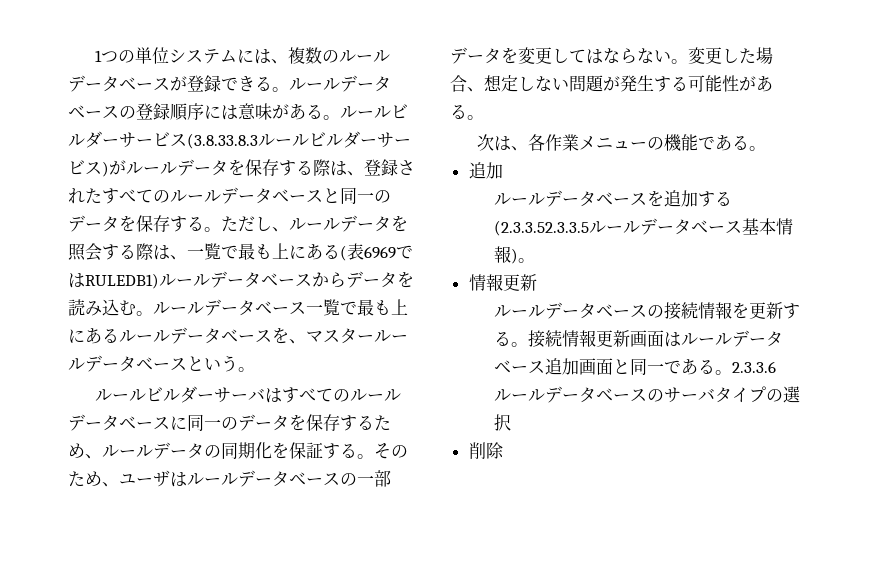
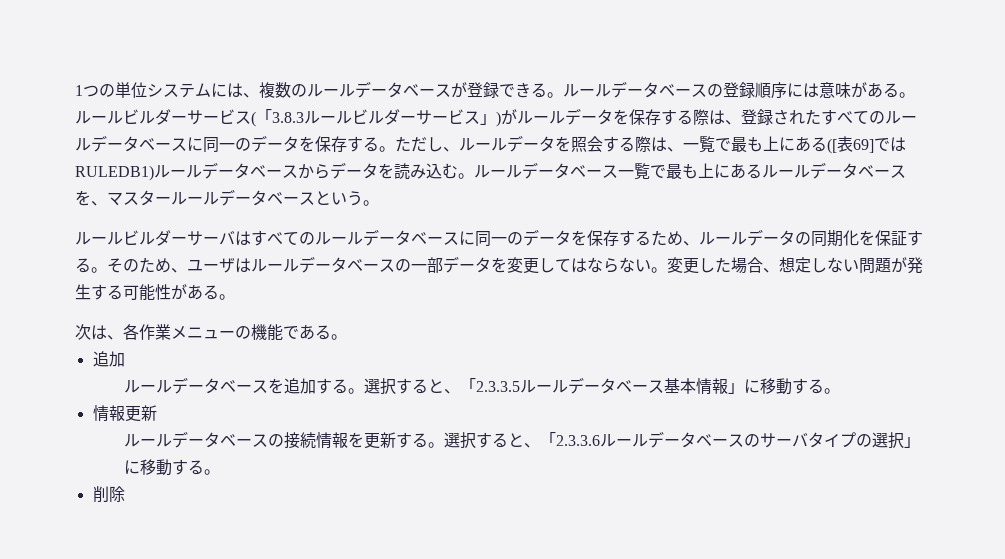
- ルールビルダーサービス(3.8.33.8.3ルールビルダーサービス)がルールデータを保存する際は、登録されたすべてのルールデータベースと同一のデータを保存する。
+ ルールビルダーサービス(「3.8.3ルールビルダーサービス」)がルールデータを保存する際は、登録されたすべてのルールデータベースに同一のデータを保存する。
- ただし、ルールデータを照会する際は、一覧で最も上にある(表6969ではRULEDB1)ルールデータベースからデータを読み込む。
+ ただし、ルールデータを照会する際は、一覧で最も上にある([表69]ではRULEDB1)ルールデータベースからデータを読み込む。
- ルールデータベースを追加する(2.3.3.52.3.3.5ルールデータベース基本情報)。
+ ルールデータベースを追加する。選択すると、「2.3.3.5ルールデータベース基本情報」に移動する。
- 接続情報更新画面はルールデータベース追加画面と同一である。2.3.3.6ルールデータベースのサーバタイプの選択
+ 選択すると、「2.3.3.6ルールデータベースのサーバタイプの選択」に移動する。

